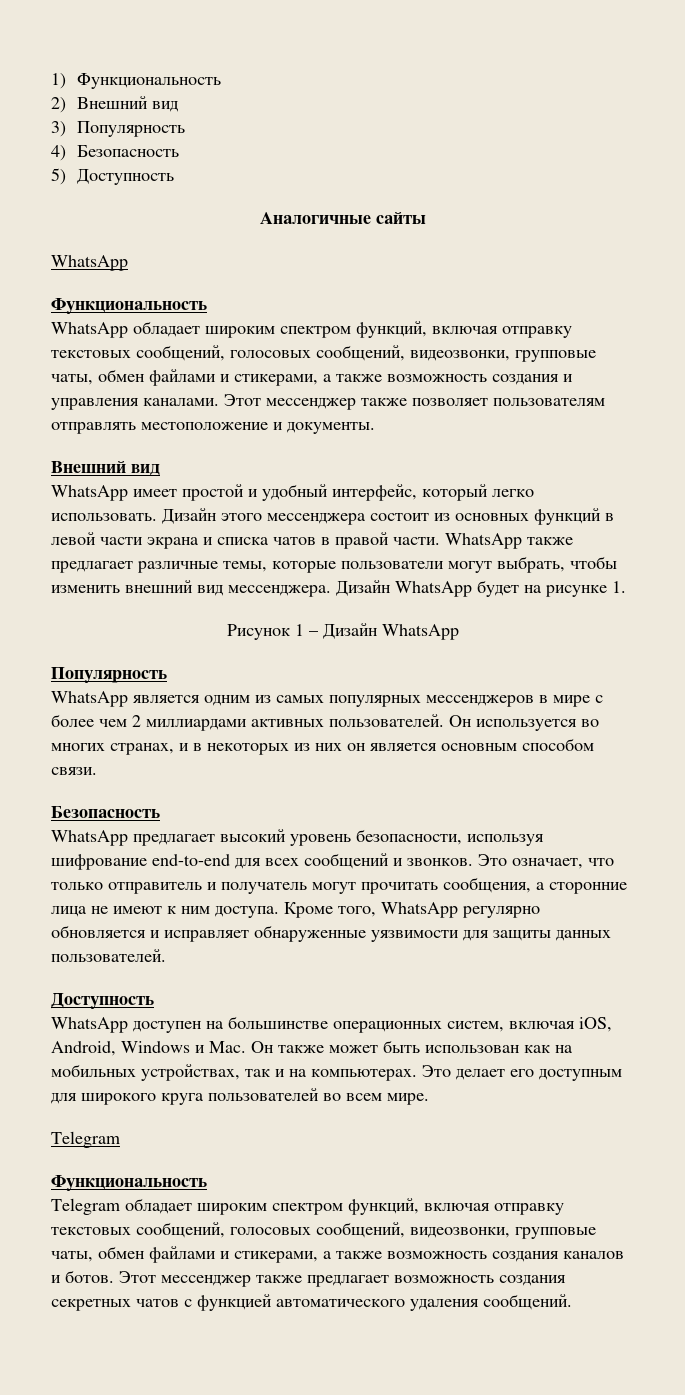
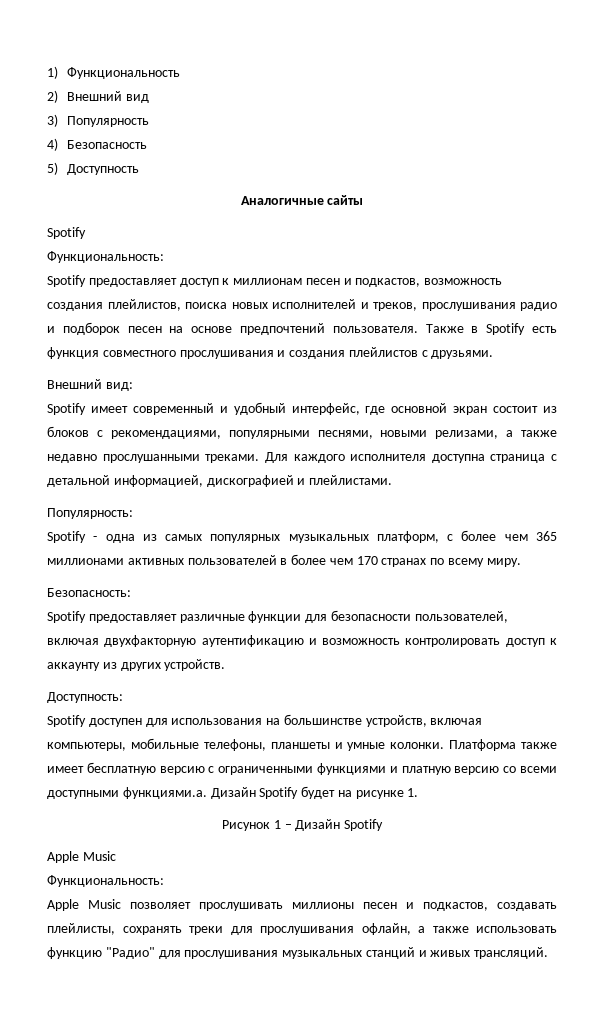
  Аналогичные сайты
- WhatsApp
- Функциональность
- WhatsApp обладает широким спектром функций, включая отправку текстовых сообщений, голосовых сообщений, видеозвонки, групповые чаты, обмен файлами и стикерами, а также возможность создания и управления каналами. Этот мессенджер также позволяет пользователям отправлять местоположение и документы.
- Внешний вид
- WhatsApp имеет простой и удобный интерфейс, который легко использовать. Дизайн этого мессенджера состоит из основных функций в левой части экрана и списка чатов в правой части. WhatsApp также предлагает различные темы, которые пользователи могут выбрать, чтобы изменить внешний вид мессенджера. Дизайн WhatsApp будет на рисунке 1.
+ Spotify
+ Функциональность:
+ Spotify предоставляет доступ к миллионам песен и подкастов, возможность создания плейлистов, поиска новых исполнителей и треков, прослушивания радио и подборок песен на основе предпочтений пользователя. Также в Spotify есть функция совместного прослушивания и создания плейлистов с друзьями.
+ Внешний вид:
+ Spotify имеет современный и удобный интерфейс, где основной экран состоит из блоков с рекомендациями, популярными песнями, новыми релизами, а также недавно прослушанными треками. Для каждого исполнителя доступна страница с детальной информацией, дискографией и плейлистами.
+ Популярность:
+ Spotify - одна из самых популярных музыкальных платформ, с более чем 365 миллионами активных пользователей в более чем 170 странах по всему миру.
+ Безопасность:
+ Spotify предоставляет различные функции для безопасности пользователей, включая двухфакторную аутентификацию и возможность контролировать доступ к аккаунту из других устройств.
+ Доступность:
+ Spotify доступен для использования на большинстве устройств, включая компьютеры, мобильные телефоны, планшеты и умные колонки. Платформа также имеет бесплатную версию с ограниченными функциями и платную версию со всеми доступными функциями.а. Дизайн Spotify будет на рисунке 1.
- Рисунок 1 – Дизайн WhatsApp
- Популярность
- WhatsApp является одним из самых популярных мессенджеров в мире с более чем 2 миллиардами активных пользователей. Он используется во многих странах, и в некоторых из них он является основным способом связи.
- Безопасность
- WhatsApp предлагает высокий уровень безопасности, используя шифрование end-to-end для всех сообщений и звонков. Это означает, что только отправитель и получатель могут прочитать сообщения, а сторонние лица не имеют к ним доступа. Кроме того, WhatsApp регулярно обновляется и исправляет обнаруженные уязвимости для защиты данных пользователей.
- Доступность
- WhatsApp доступен на большинстве операционных систем, включая iOS, Android, Windows и Mac. Он также может быть использован как на мобильных устройствах, так и на компьютерах. Это делает его доступным для широкого круга пользователей во всем мире.
- Telegram
- Функциональность
- Telegram обладает широким спектром функций, включая отправку текстовых сообщений, голосовых сообщений, видеозвонки, групповые чаты, обмен файлами и стикерами, а также возможность создания каналов и ботов. Этот мессенджер также предлагает возможность создания секретных чатов с функцией автоматического удаления сообщений.
+ Рисунок 1 – Дизайн Spotify
+ Apple Music
+ Функциональность:
+ Apple Music позволяет прослушивать миллионы песен и подкастов, создавать плейлисты, сохранять треки для прослушивания офлайн, а также использовать функцию "Радио" для прослушивания музыкальных станций и живых трансляций.

